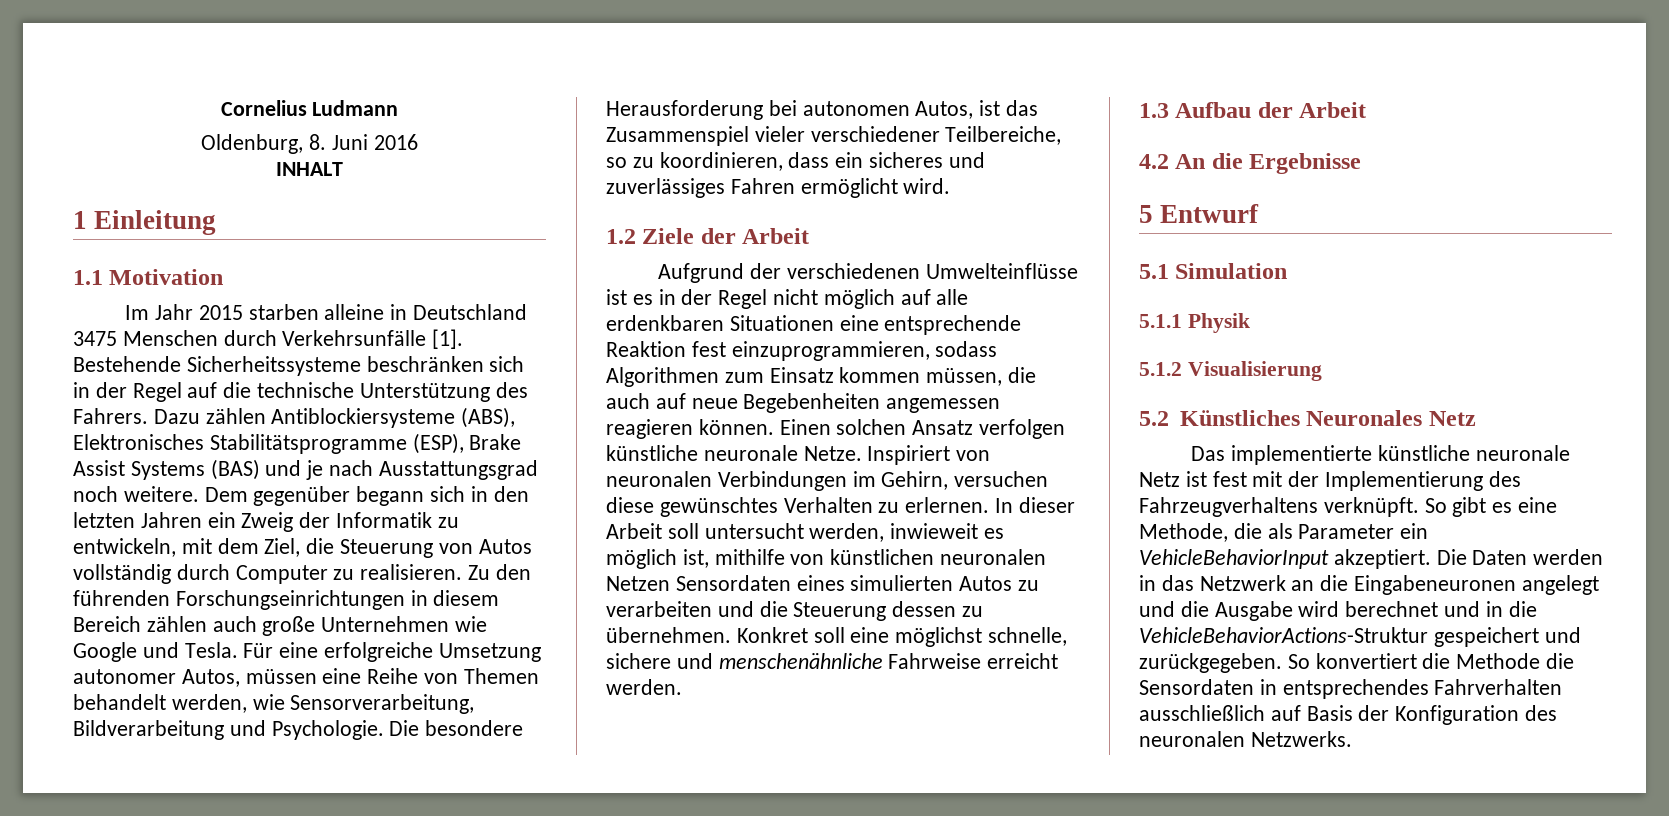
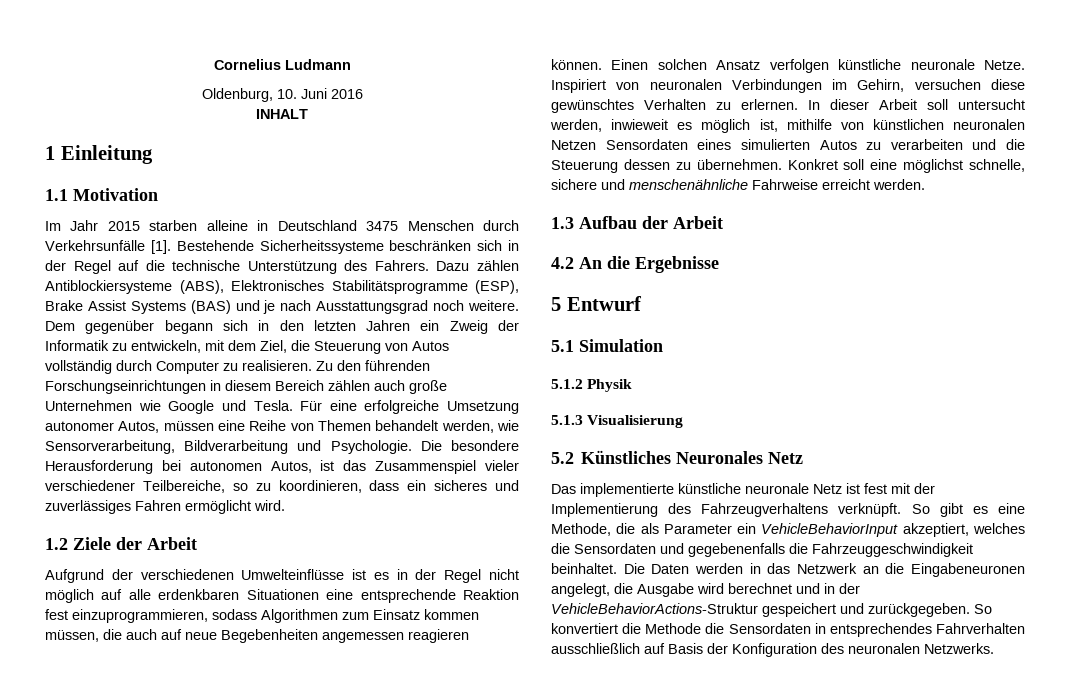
- Oldenburg, 8. Juni 2016
+ Oldenburg, 10. Juni 2016
- 5.1.1 Physik
+ 5.1.2 Physik
- 5.1.2 Visualisierung
+ 5.1.3 Visualisierung
- So gibt es eine Methode, die als Parameter ein VehicleBehaviorInput akzeptiert.
+ So gibt es eine Methode, die als Parameter ein VehicleBehaviorInput akzeptiert, welches die Sensordaten und gegebenenfalls die Fahrzeuggeschwindigkeit beinhaltet.
- Die Daten werden in das Netzwerk an die Eingabeneuronen angelegt und die Ausgabe wird berechnet und in die VehicleBehaviorActions-Struktur gespeichert und zurückgegeben.
+ Die Daten werden in das Netzwerk an die Eingabeneuronen angelegt, die Ausgabe wird berechnet und in der VehicleBehaviorActions-Struktur gespeichert und zurückgegeben.

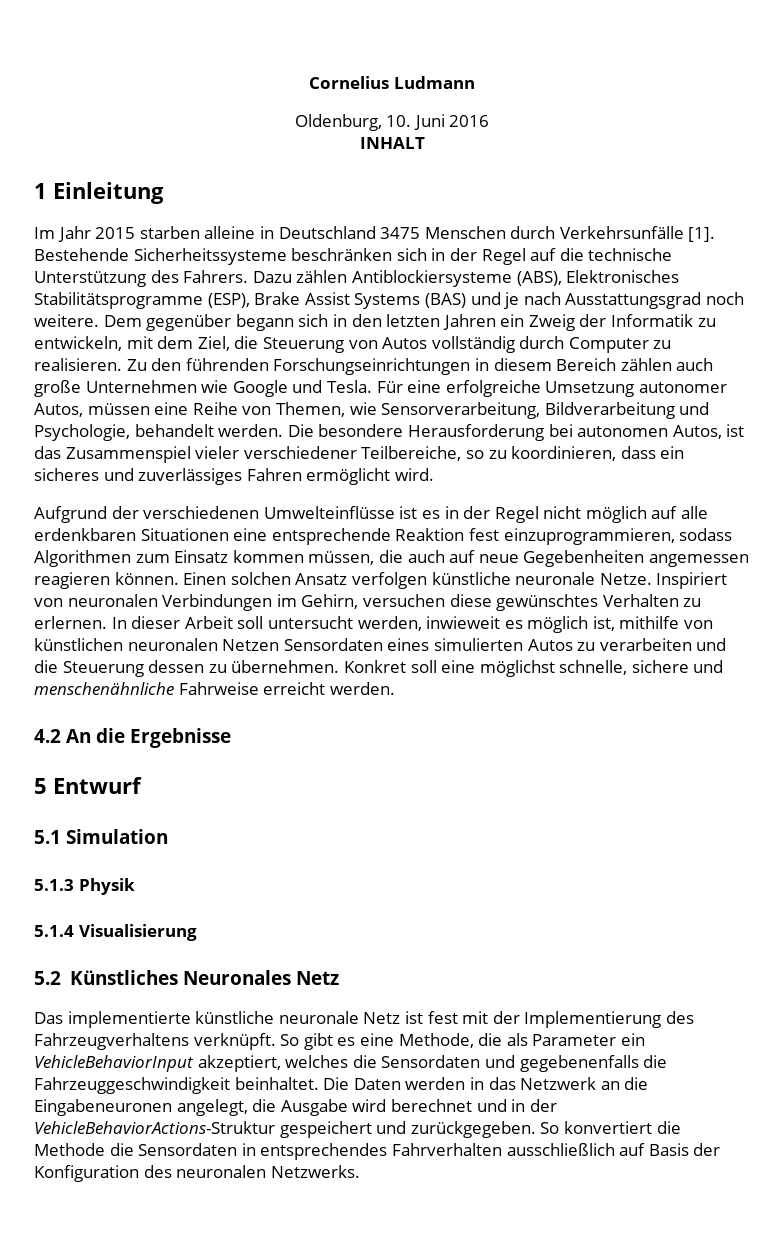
- 1.1 Motivation
- Für eine erfolgreiche Umsetzung autonomer Autos, müssen eine Reihe von Themen behandelt werden, wie Sensorverarbeitung, Bildverarbeitung und Psychologie.
+ Für eine erfolgreiche Umsetzung autonomer Autos, müssen eine Reihe von Themen, wie Sensorverarbeitung, Bildverarbeitung und Psychologie, behandelt werden.
- 1.2 Ziele der Arbeit
- Aufgrund der verschiedenen Umwelteinflüsse ist es in der Regel nicht möglich auf alle erdenkbaren Situationen eine entsprechende Reaktion fest einzuprogrammieren, sodass Algorithmen zum Einsatz kommen müssen, die auch auf neue Begebenheiten angemessen reagieren können.
+ Aufgrund der verschiedenen Umwelteinflüsse ist es in der Regel nicht möglich auf alle erdenkbaren Situationen eine entsprechende Reaktion fest einzuprogrammieren, sodass Algorithmen zum Einsatz kommen müssen, die auch auf neue Gegebenheiten angemessen reagieren können.
- 1.3 Aufbau der Arbeit
- 5.1.2 Physik
+ 5.1.3 Physik
- 5.1.3 Visualisierung
+ 5.1.4 Visualisierung

